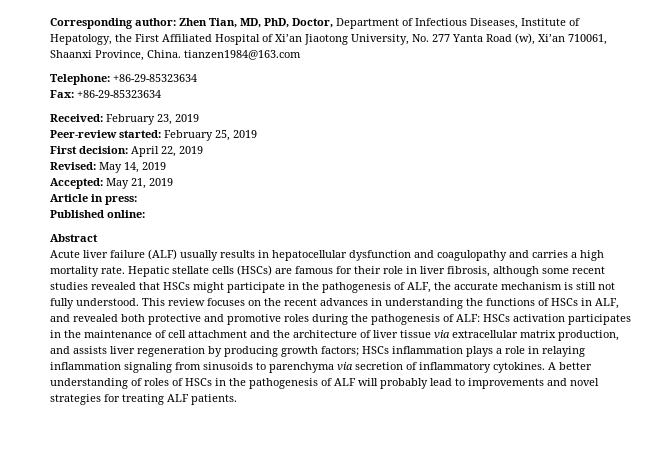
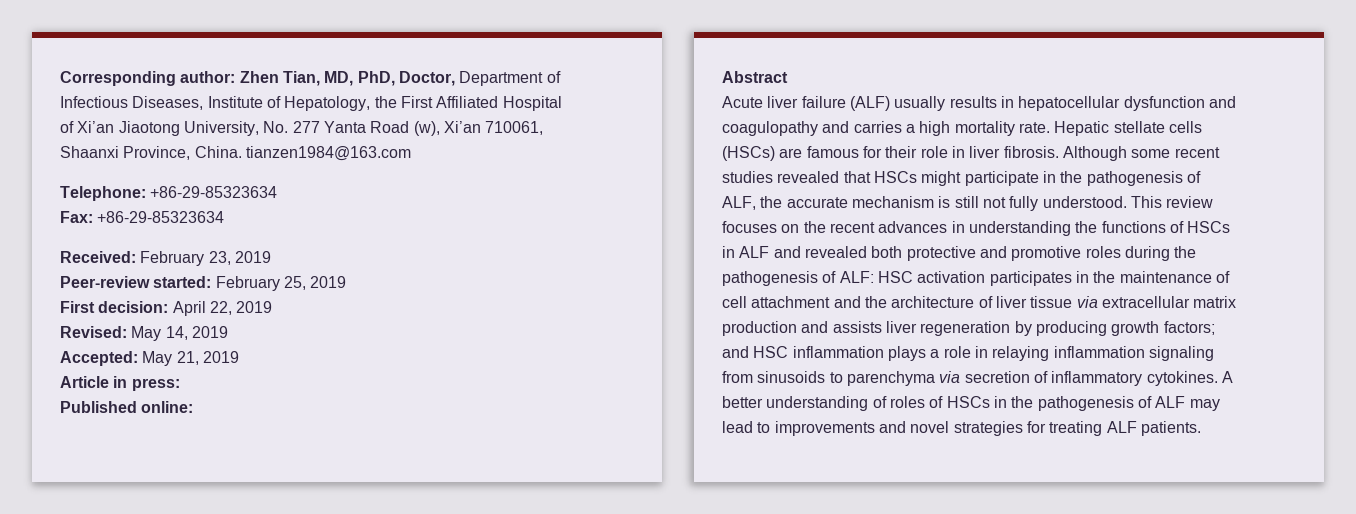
- Hepatic stellate cells (HSCs) are famous for their role in liver fibrosis, although some recent studies revealed that HSCs might participate in the pathogenesis of ALF, the accurate mechanism is still not fully understood.
+ Hepatic stellate cells (HSCs) are famous for their role in liver fibrosis. Although some recent studies revealed that HSCs might participate in the pathogenesis of ALF, the accurate mechanism is still not fully understood.
- This review focuses on the recent advances in understanding the functions of HSCs in ALF, and revealed both protective and promotive roles during the pathogenesis of ALF:
+ This review focuses on the recent advances in understanding the functions of HSCs in ALF and revealed both protective and promotive roles during the pathogenesis of ALF:
- HSCs activation participates in the maintenance of cell attachment and the architecture of liver tissue via extracellular matrix production, and assists liver regeneration by producing growth factors;
+ HSC activation participates in the maintenance of cell attachment and the architecture of liver tissue via extracellular matrix production and assists liver regeneration by producing growth factors;
- HSCs inflammation plays a role in relaying inflammation signaling from sinusoids to parenchyma via secretion of inflammatory cytokines.
+ and HSC inflammation plays a role in relaying inflammation signaling from sinusoids to parenchyma via secretion of inflammatory cytokines.
- A better understanding of roles of HSCs in the pathogenesis of ALF will probably lead to improvements and novel strategies for treating ALF patients.
+ A better understanding of roles of HSCs in the pathogenesis of ALF may lead to improvements and novel strategies for treating ALF patients.

